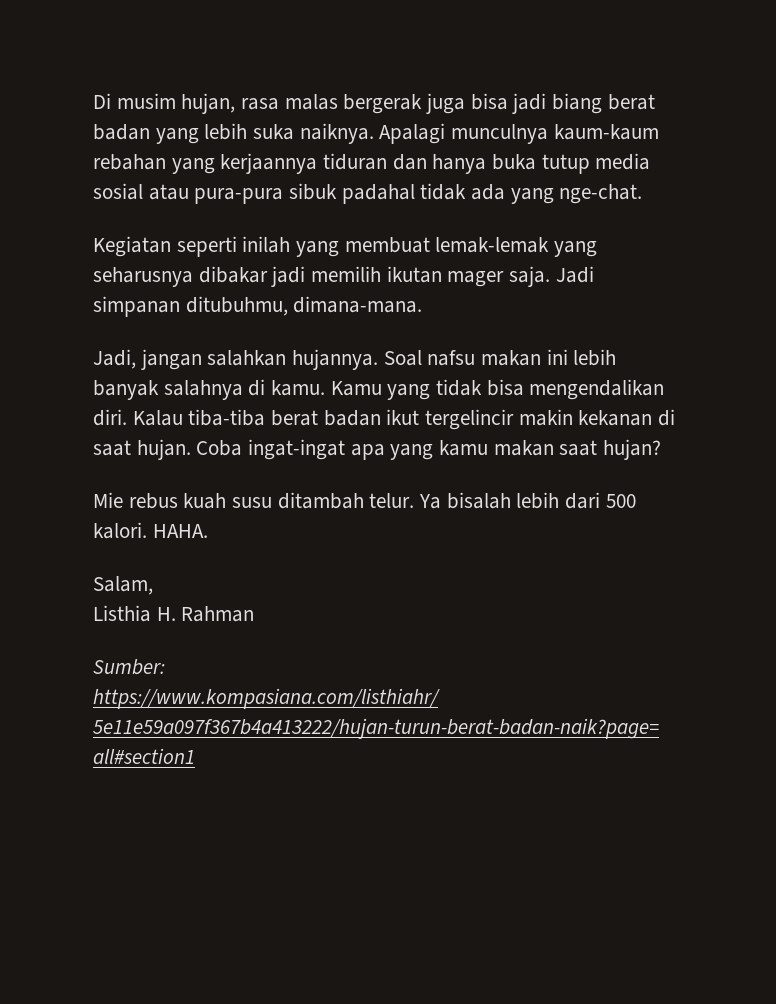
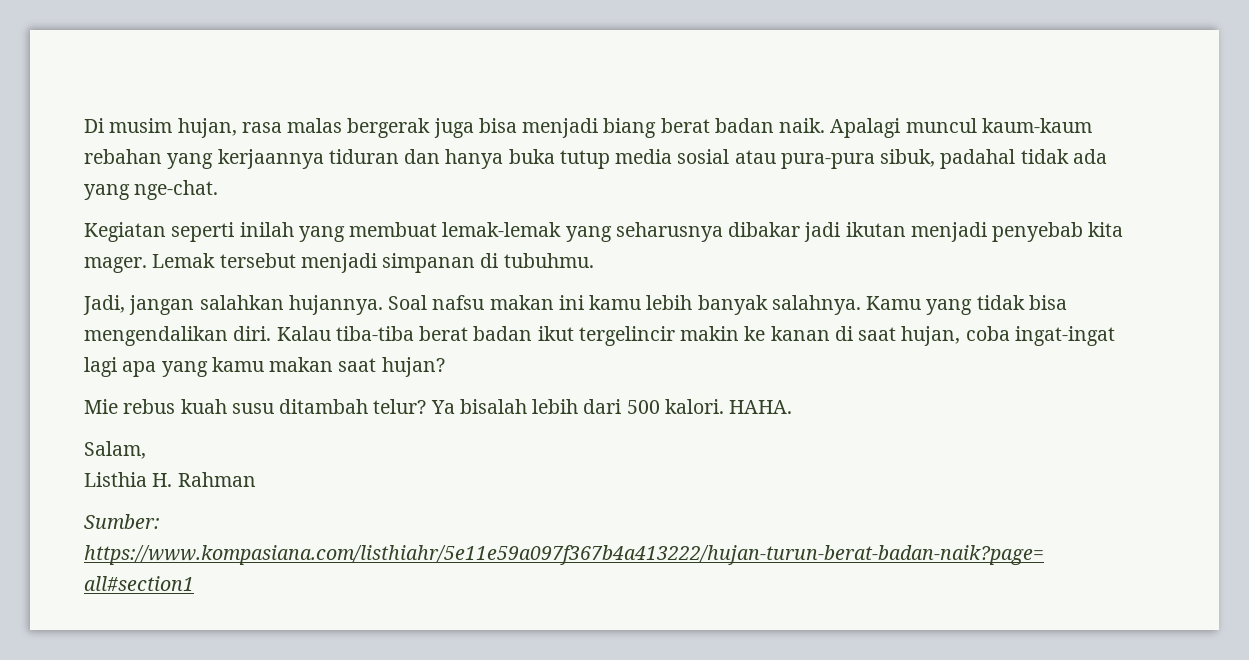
- Di musim hujan, rasa malas bergerak juga bisa jadi biang berat badan yang lebih suka naiknya. Apalagi munculnya kaum-kaum rebahan yang kerjaannya tiduran dan hanya buka tutup media sosial atau pura-pura sibuk padahal tidak ada yang nge-chat.
+ Di musim hujan, rasa malas bergerak juga bisa menjadi biang berat badan naik. Apalagi muncul kaum-kaum rebahan yang kerjaannya tiduran dan hanya buka tutup media sosial atau pura-pura sibuk, padahal tidak ada yang nge-chat.
- Kegiatan seperti inilah yang membuat lemak-lemak yang seharusnya dibakar jadi memilih ikutan mager saja. Jadi simpanan ditubuhmu, dimana-mana.
+ Kegiatan seperti inilah yang membuat lemak-lemak yang seharusnya dibakar jadi ikutan menjadi penyebab kita mager. Lemak tersebut menjadi simpanan di tubuhmu.
- Soal nafsu makan ini lebih banyak salahnya di kamu.
+ Soal nafsu makan ini kamu lebih banyak salahnya.
- Kalau tiba-tiba berat badan ikut tergelincir makin kekanan di saat hujan. Coba ingat-ingat apa yang kamu makan saat hujan?
+ Kalau tiba-tiba berat badan ikut tergelincir makin ke kanan di saat hujan, coba ingat-ingat lagi apa yang kamu makan saat hujan?
- Mie rebus kuah susu ditambah telur.
+ Mie rebus kuah susu ditambah telur?

